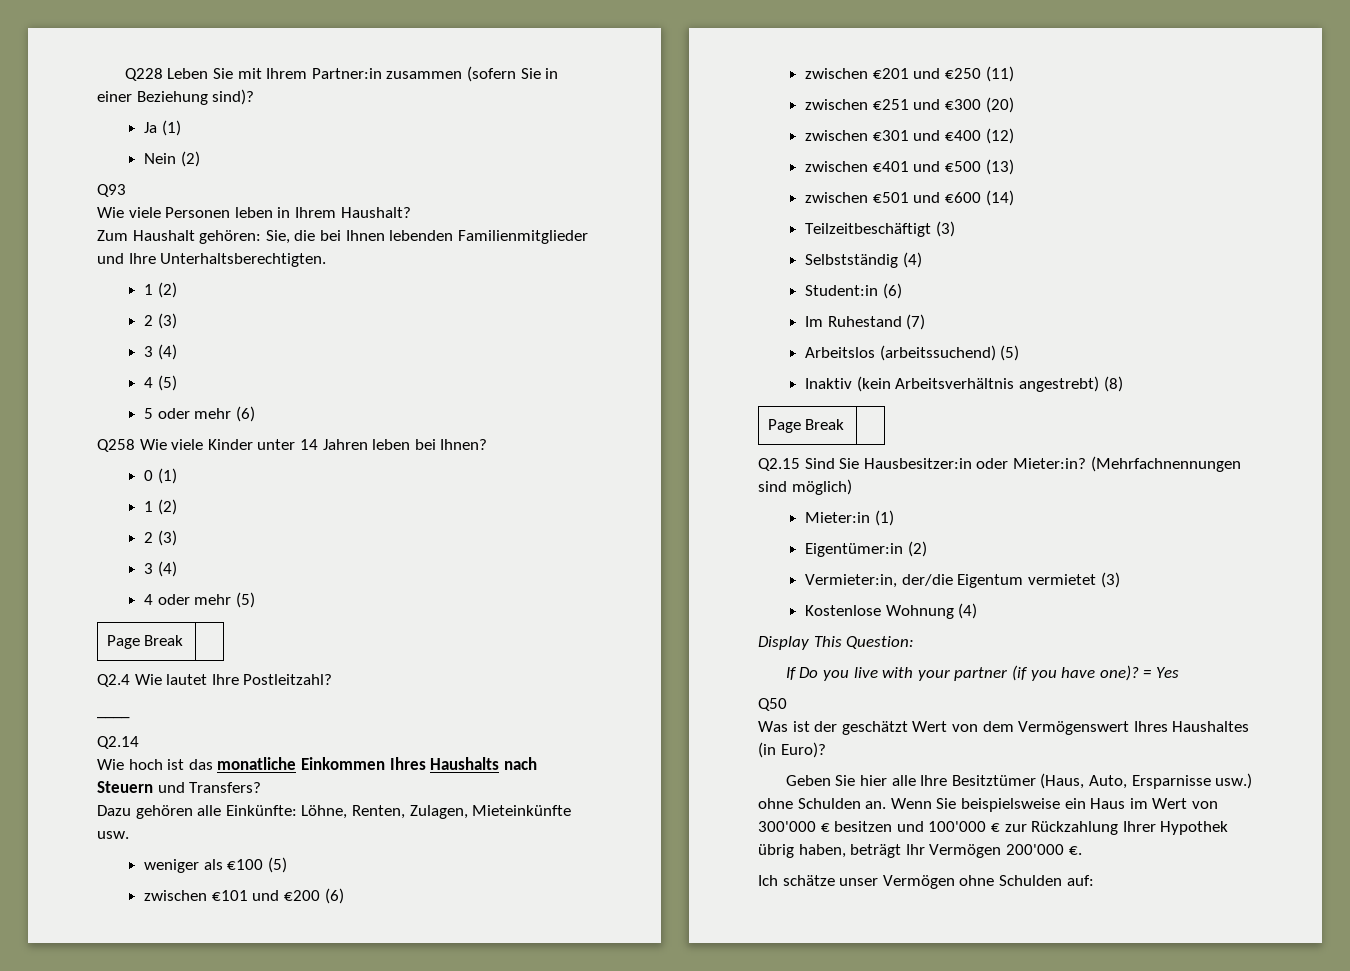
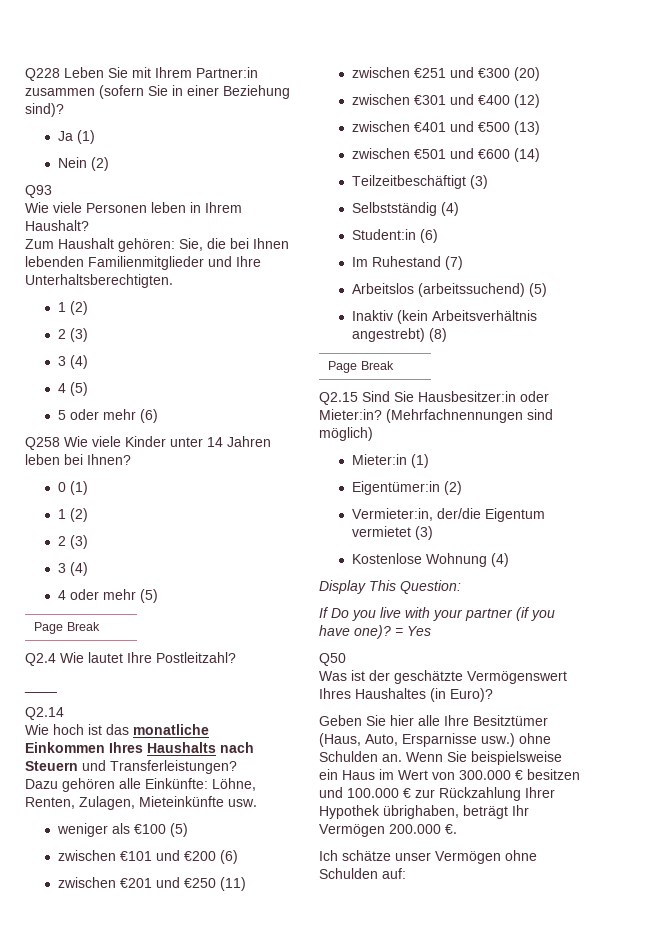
- Wie hoch ist das monatliche Einkommen Ihres Haushalts nach Steuern und Transfers?
+ Wie hoch ist das monatliche Einkommen Ihres Haushalts nach Steuern und Transferleistungen?
- Was ist der geschätzt Wert von dem Vermögenswert Ihres Haushaltes (in Euro)?
+ Was ist der geschätzte Vermögenswert Ihres Haushaltes (in Euro)?
- Wenn Sie beispielsweise ein Haus im Wert von 300'000 € besitzen und 100'000 € zur Rückzahlung Ihrer Hypothek übrig haben, beträgt Ihr Vermögen 200'000 €.
+ Wenn Sie beispielsweise ein Haus im Wert von 300.000 € besitzen und 100.000 € zur Rückzahlung Ihrer Hypothek übrighaben, beträgt Ihr Vermögen 200.000 €.

